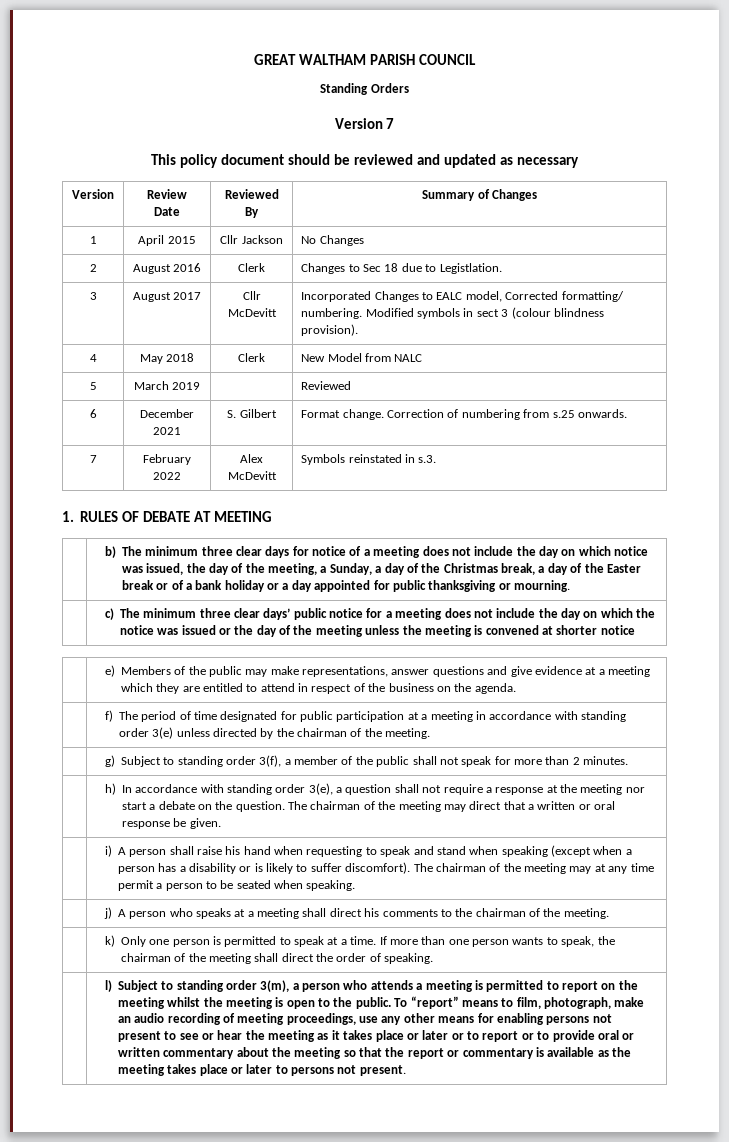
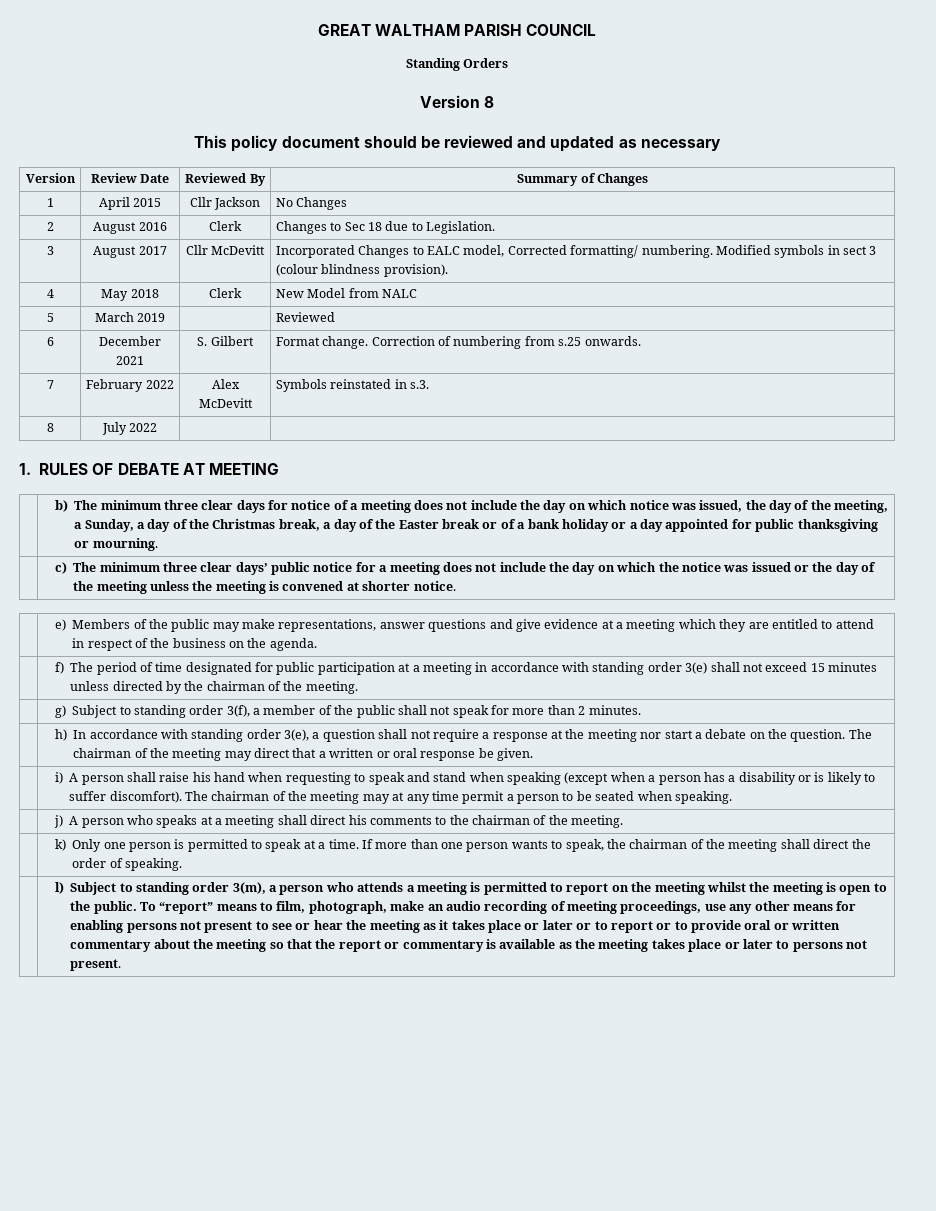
- Version 7
+ Version 8
- 2 | August 2016 | Clerk | Changes to Sec 18 due to Legistlation.
+ 2 | August 2016 | Clerk | Changes to Sec 18 due to Legislation.
+ 8 | July 2022 | |
- | c) The minimum three clear days’ public notice for a meeting does not include the day on which the notice was issued or the day of the meeting unless the meeting is convened at shorter notice
+ | c) The minimum three clear days’ public notice for a meeting does not include the day on which the notice was issued or the day of the meeting unless the meeting is convened at shorter notice.
- | f) The period of time designated for public participation at a meeting in accordance with standing order 3(e) unless directed by the chairman of the meeting.
+ | f) The period of time designated for public participation at a meeting in accordance with standing order 3(e) shall not exceed 15 minutes unless directed by the chairman of the meeting.

